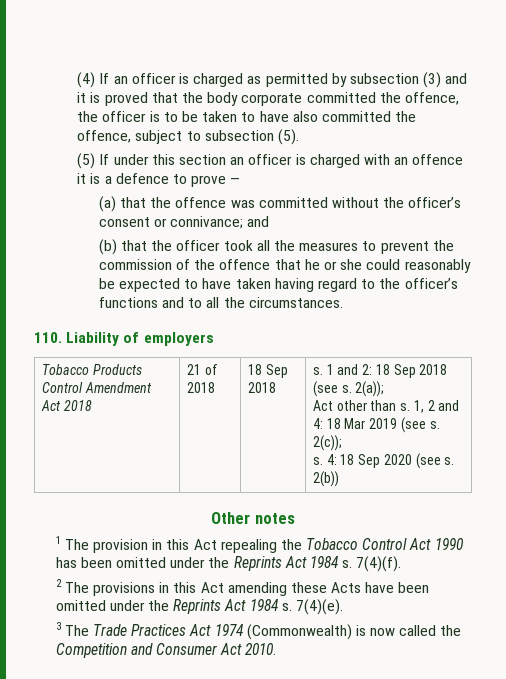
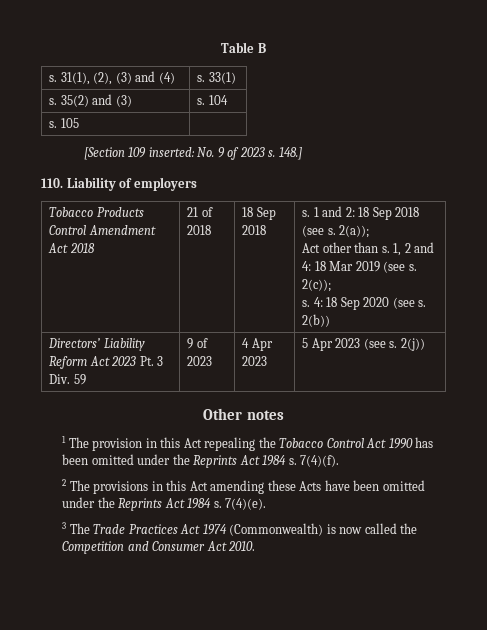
- (4) If an officer is charged as permitted by subsection (3) and it is proved that the body corporate committed the offence, the officer is to be taken to have also committed the offence, subject to subsection (5).
- (5) If under this section an officer is charged with an offence it is a defence to prove —
- (a) that the offence was committed without the officer’s consent or connivance; and
- (b) that the officer took all the measures to prevent the commission of the offence that he or she could reasonably be expected to have taken having regard to the officer’s functions and to all the circumstances.
+ Table B
+ s. 31(1), (2), (3) and (4) | s. 33(1)
+ s. 35(2) and (3) | s. 104
+ s. 105 |
+ [Section 109 inserted: No. 9 of 2023 s. 148.]
+ Directors’ Liability Reform Act 2023 Pt. 3 Div. 59 | 9 of 2023 | 4 Apr 2023 | 5 Apr 2023 (see s. 2(j))

